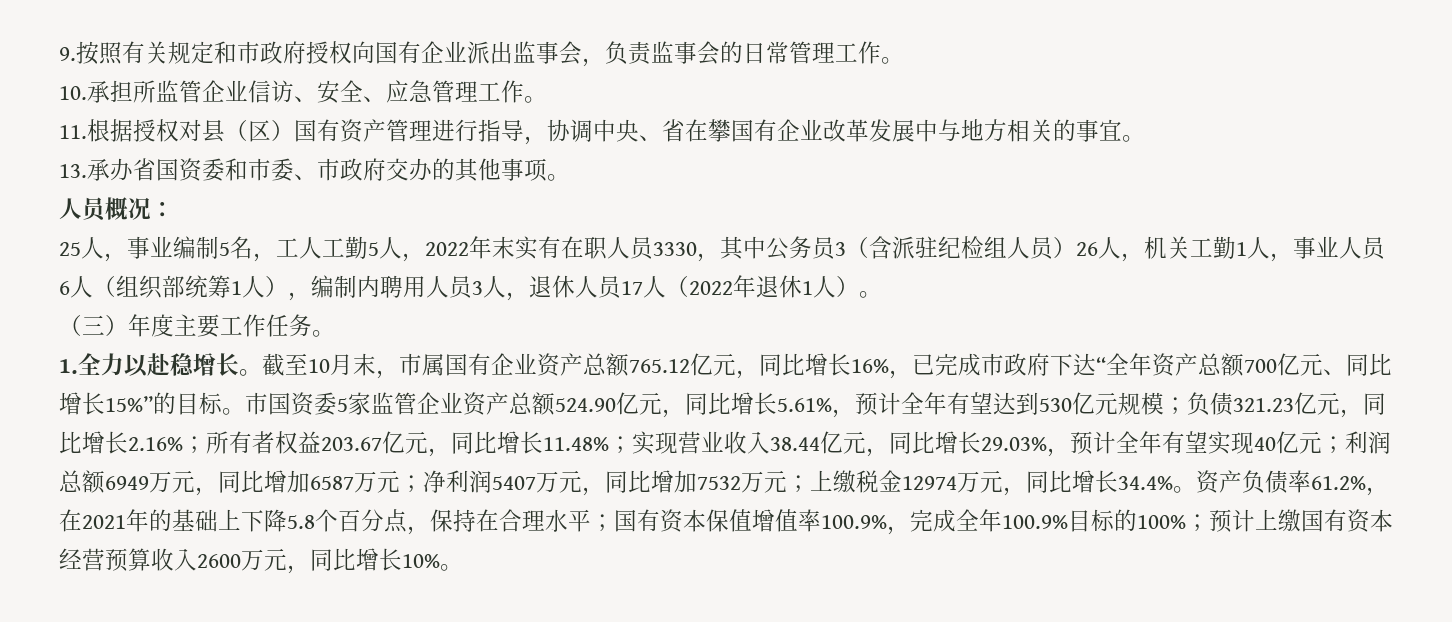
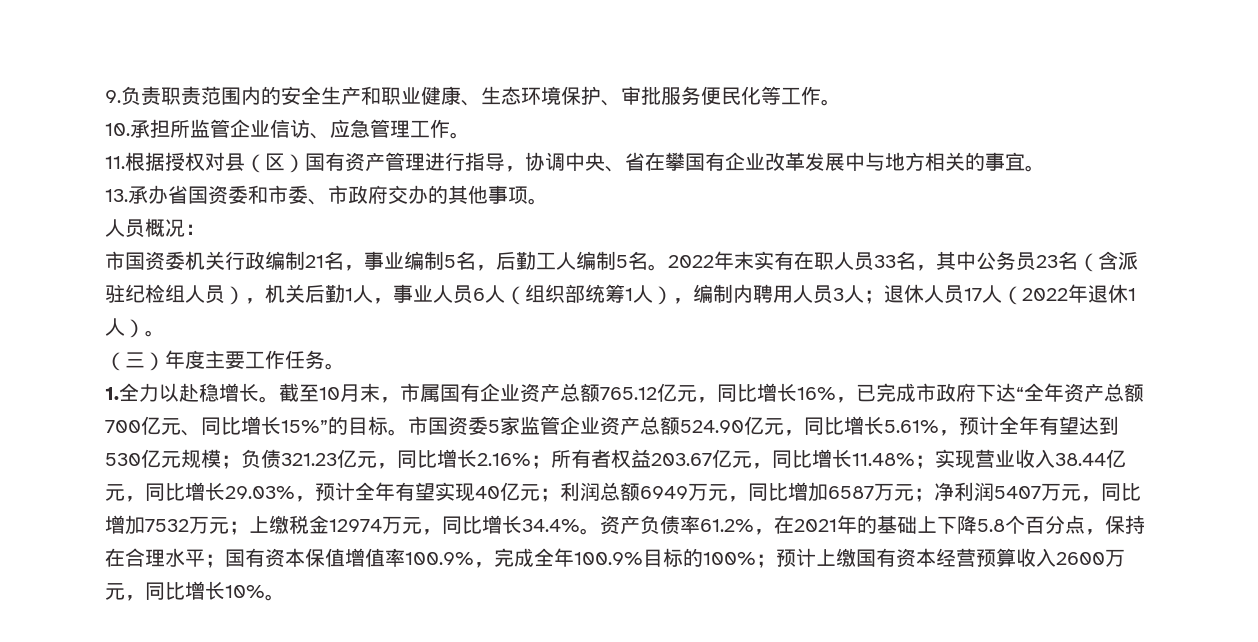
- 9.按照有关规定和市政府授权向国有企业派出监事会，负责监事会的日常管理工作。
+ 9.负责职责范围内的安全生产和职业健康、生态环境保护、审批服务便民化等工作。
- 10.承担所监管企业信访、安全、应急管理工作。
+ 10.承担所监管企业信访、应急管理工作。
- 25人，事业编制5名，工人工勤5人，2022年末实有在职人员3330，其中公务员3（含派驻纪检组人员）26人，机关工勤1人，事业人员6人（组织部统筹1人），编制内聘用人员3人，退休人员17人（2022年退休1人）。
+ 市国资委机关行政编制21名，事业编制5名，后勤工人编制5名。2022年末实有在职人员33名，其中公务员23名（含派驻纪检组人员），机关后勤1人，事业人员6人（组织部统筹1人），编制内聘用人员3人；退休人员17人（2022年退休1人）。

